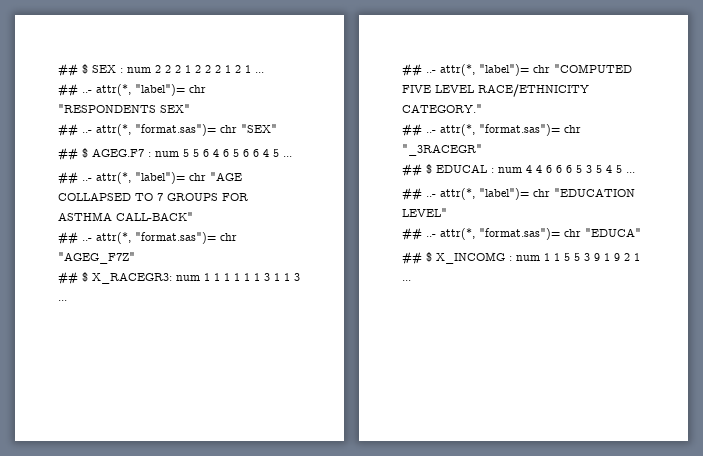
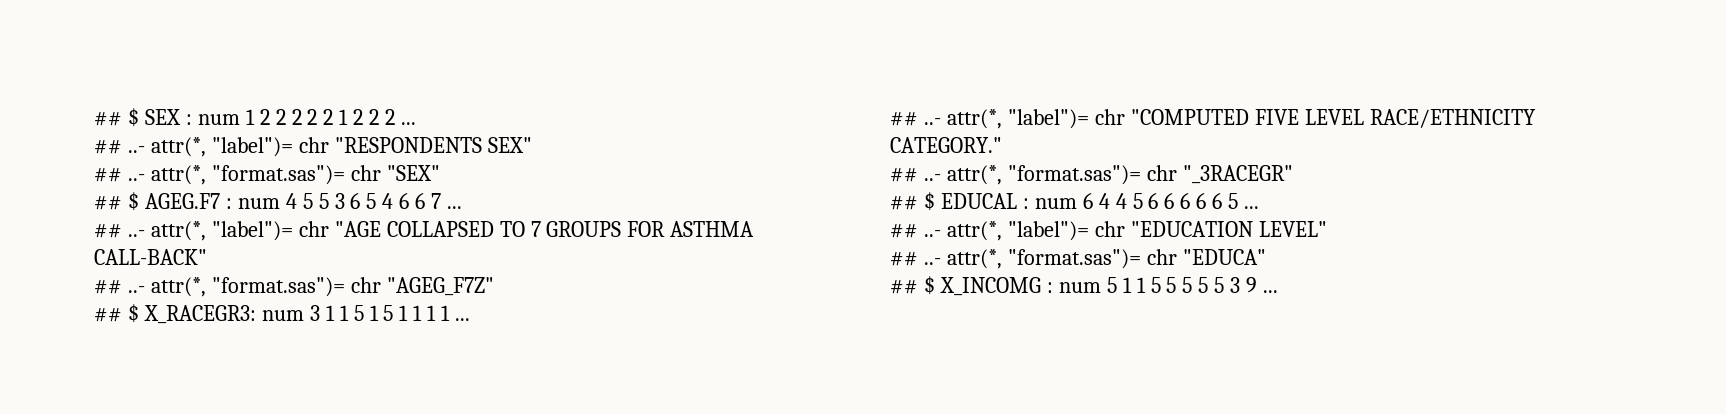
- ## $ SEX : num 2 2 2 1 2 2 2 1 2 1 ...
+ ## $ SEX : num 1 2 2 2 2 2 1 2 2 2 ...
- ## $ AGEG.F7 : num 5 5 6 4 6 5 6 6 4 5 ...
+ ## $ AGEG.F7 : num 4 5 5 3 6 5 4 6 6 7 ...
- ## $ X_RACEGR3: num 1 1 1 1 1 1 3 1 1 3 ...
+ ## $ X_RACEGR3: num 3 1 1 5 1 5 1 1 1 1 ...
- ## $ EDUCAL : num 4 4 6 6 6 5 3 5 4 5 ...
+ ## $ EDUCAL : num 6 4 4 5 6 6 6 6 6 5 ...
- ## $ X_INCOMG : num 1 1 5 5 3 9 1 9 2 1 ...
+ ## $ X_INCOMG : num 5 1 1 5 5 5 5 5 3 9 ...

